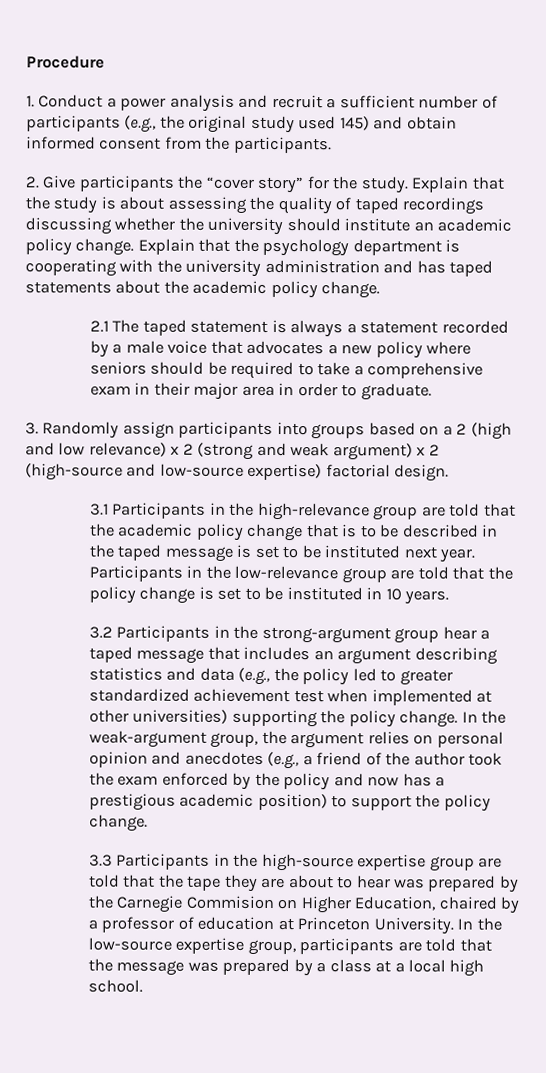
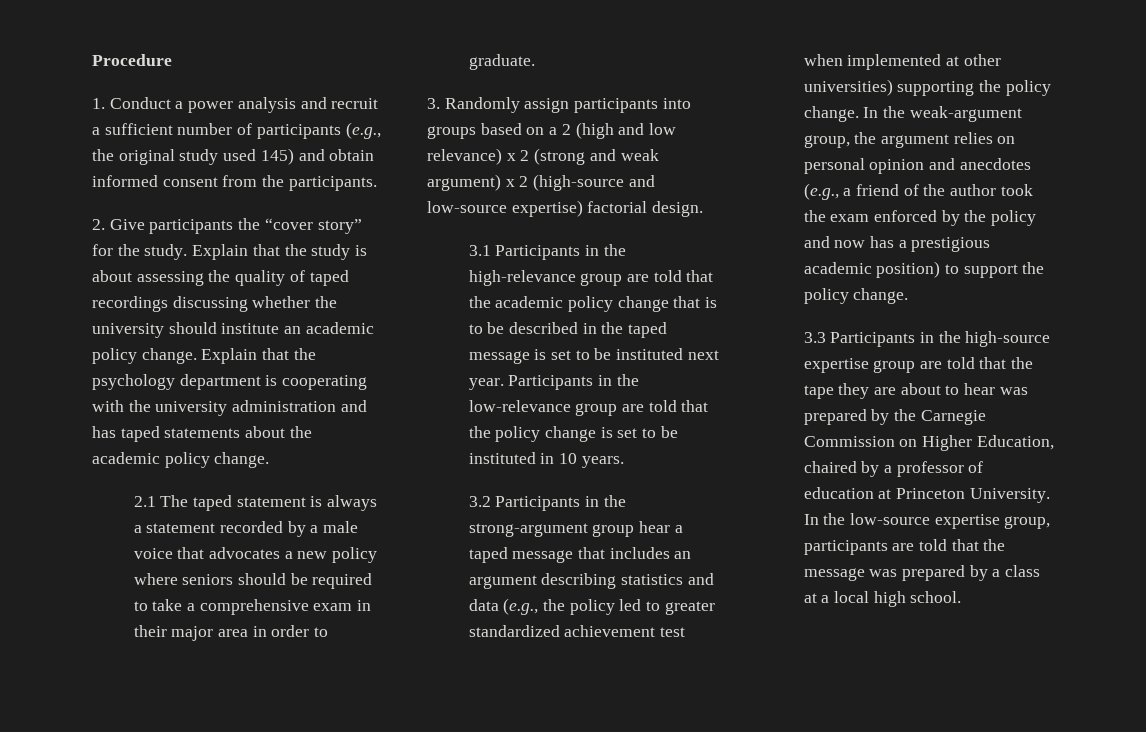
- 3.3 Participants in the high-source expertise group are told that the tape they are about to hear was prepared by the Carnegie Commision on Higher Education, chaired by a professor of education at Princeton University.
+ 3.3 Participants in the high-source expertise group are told that the tape they are about to hear was prepared by the Carnegie Commission on Higher Education, chaired by a professor of education at Princeton University.

